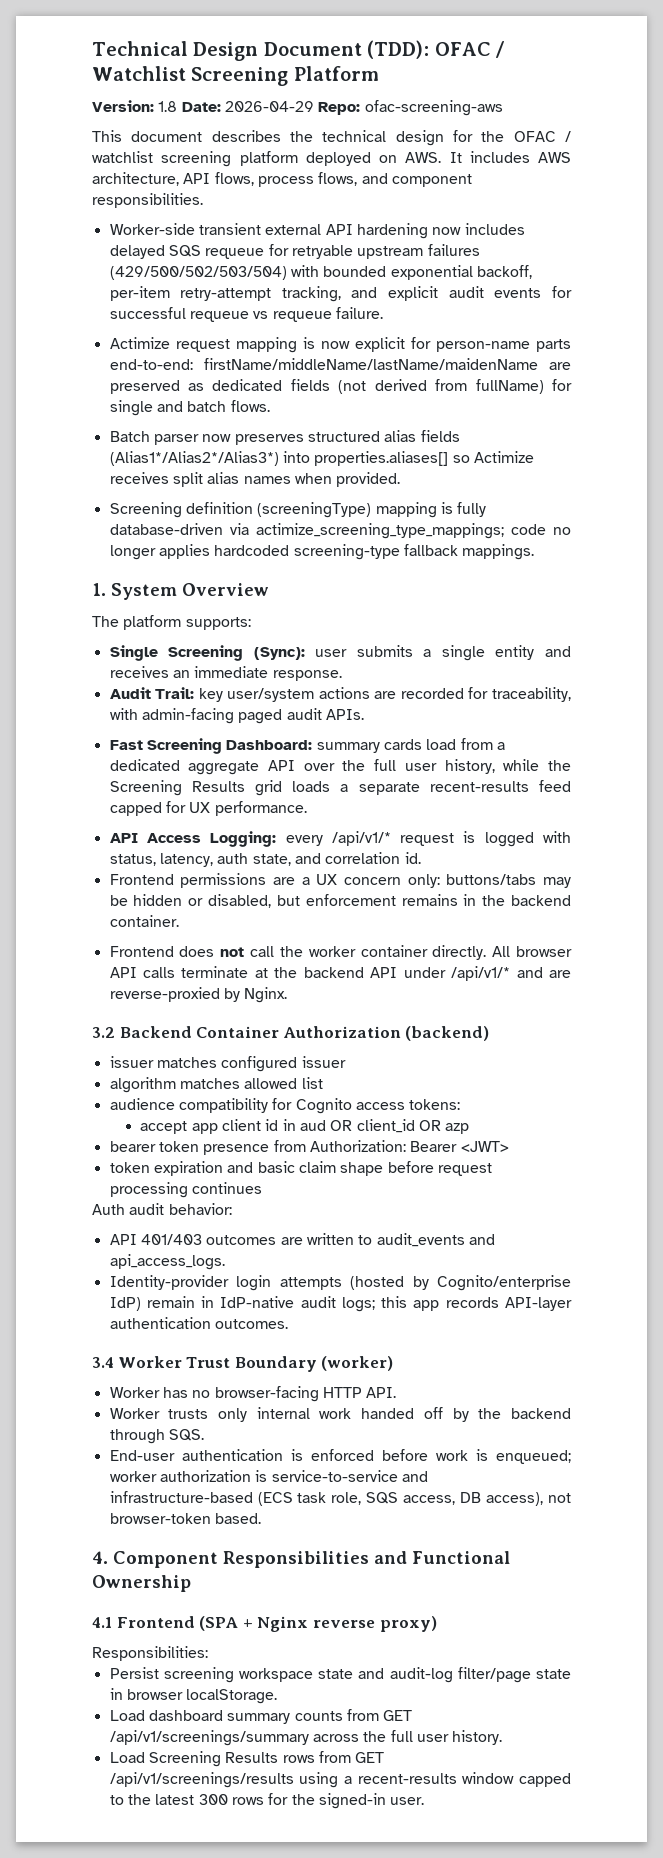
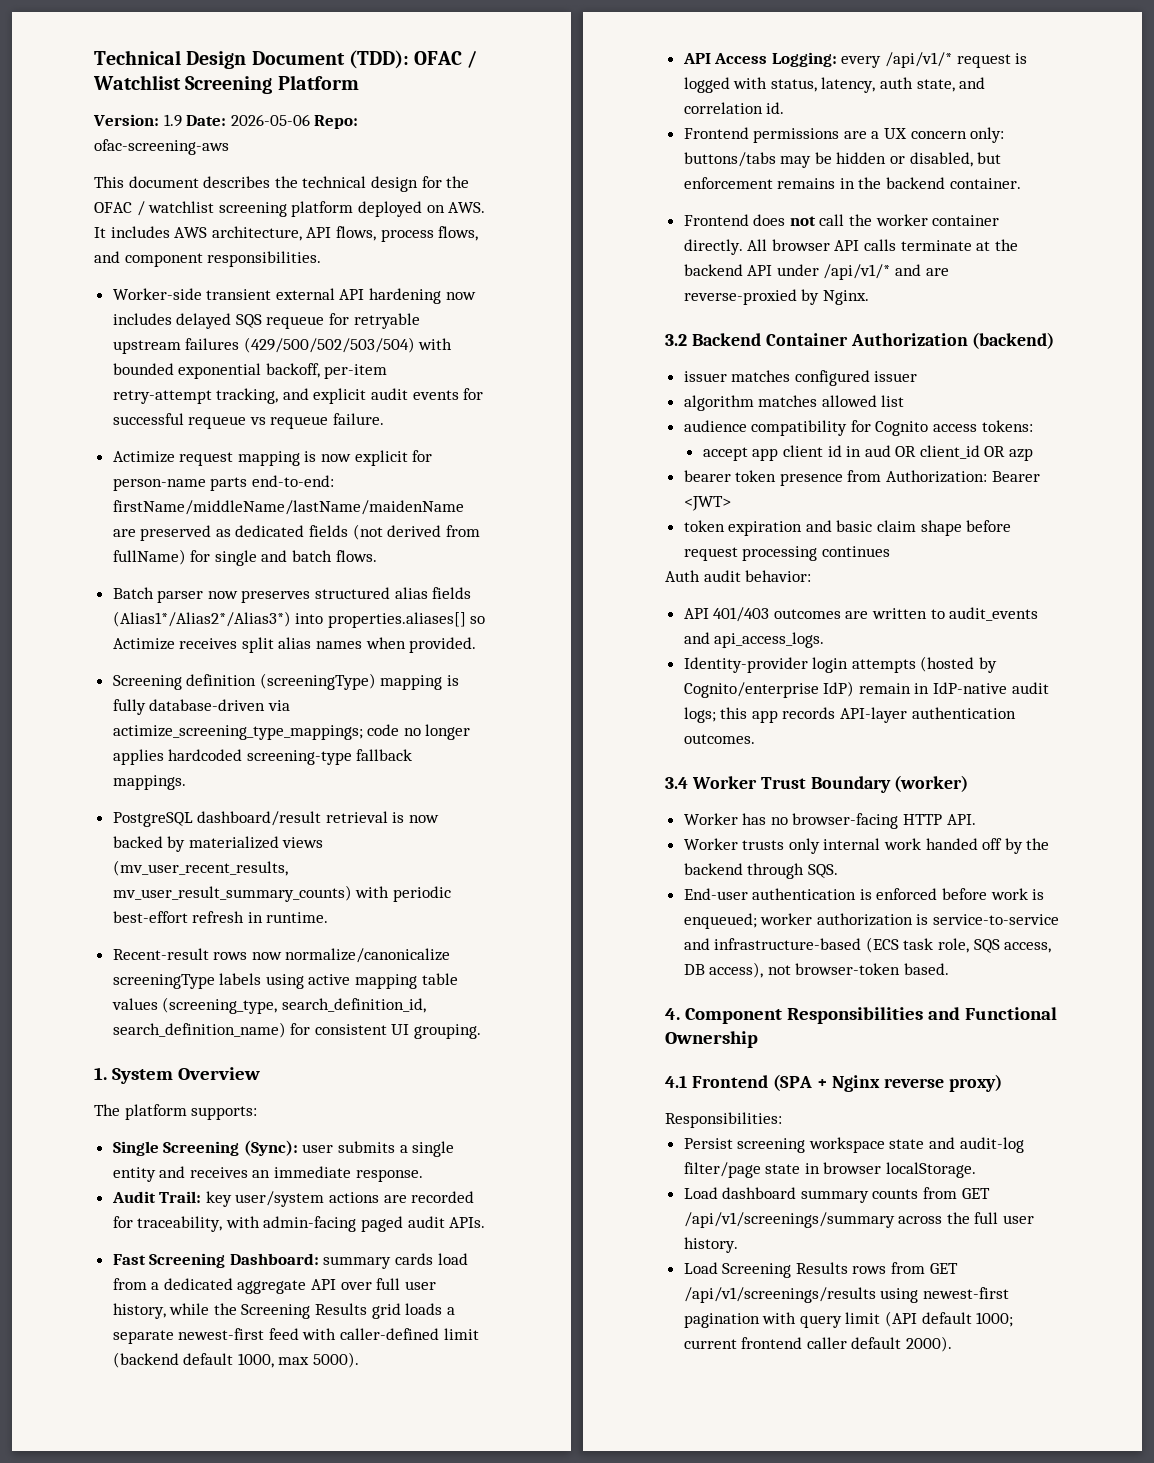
- Version: 1.8 Date: 2026-04-29 Repo: ofac-screening-aws
+ Version: 1.9 Date: 2026-05-06 Repo: ofac-screening-aws
+ PostgreSQL dashboard/result retrieval is now backed by materialized views (mv_user_recent_results, mv_user_result_summary_counts) with periodic best-effort refresh in runtime.
+ Recent-result rows now normalize/canonicalize screeningType labels using active mapping table values (screening_type, search_definition_id, search_definition_name) for consistent UI grouping.
- Fast Screening Dashboard: summary cards load from a dedicated aggregate API over the full user history, while the Screening Results grid loads a separate recent-results feed capped for UX performance.
+ Fast Screening Dashboard: summary cards load from a dedicated aggregate API over full user history, while the Screening Results grid loads a separate newest-first feed with caller-defined limit (backend default 1000, max 5000).
- Load Screening Results rows from GET /api/v1/screenings/results using a recent-results window capped to the latest 300 rows for the signed-in user.
+ Load Screening Results rows from GET /api/v1/screenings/results using newest-first pagination with query limit (API default 1000; current frontend caller default 2000).

